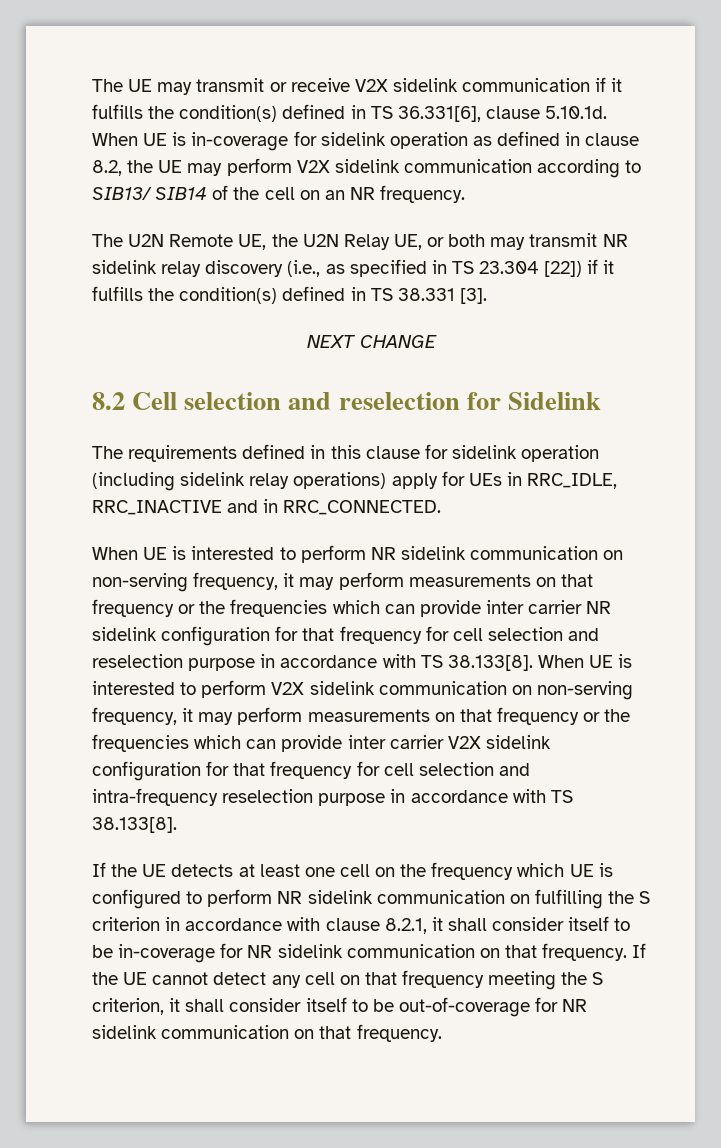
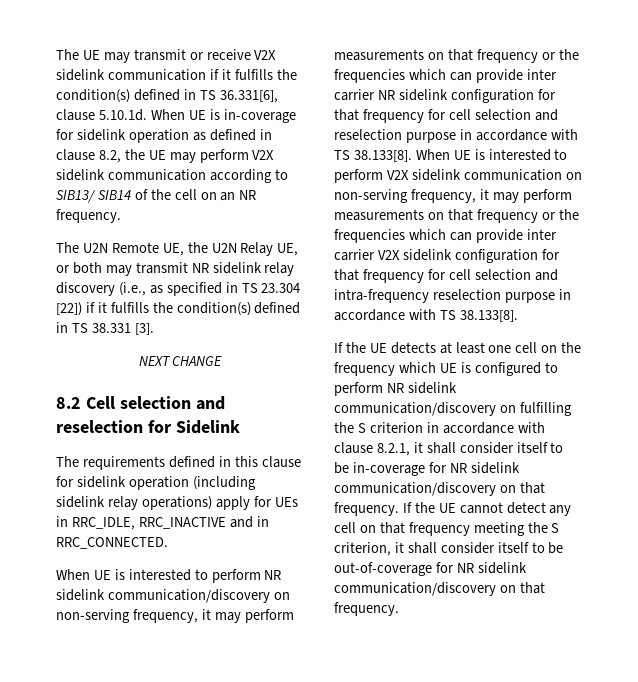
- When UE is interested to perform NR sidelink communication on non-serving frequency, it may perform measurements on that frequency or the frequencies which can provide inter carrier NR sidelink configuration for that frequency for cell selection and reselection purpose in accordance with TS 38.133[8]. When UE is interested to perform V2X sidelink communication on non-serving frequency, it may perform measurements on that frequency or the frequencies which can provide inter carrier V2X sidelink configuration for that frequency for cell selection and intra-frequency reselection purpose in accordance with TS 38.133[8].
+ When UE is interested to perform NR sidelink communication/discovery on non-serving frequency, it may perform measurements on that frequency or the frequencies which can provide inter carrier NR sidelink configuration for that frequency for cell selection and reselection purpose in accordance with TS 38.133[8]. When UE is interested to perform V2X sidelink communication on non-serving frequency, it may perform measurements on that frequency or the frequencies which can provide inter carrier V2X sidelink configuration for that frequency for cell selection and intra-frequency reselection purpose in accordance with TS 38.133[8].
- If the UE detects at least one cell on the frequency which UE is configured to perform NR sidelink communication on fulfilling the S criterion in accordance with clause 8.2.1, it shall consider itself to be in-coverage for NR sidelink communication on that frequency.
+ If the UE detects at least one cell on the frequency which UE is configured to perform NR sidelink communication/discovery on fulfilling the S criterion in accordance with clause 8.2.1, it shall consider itself to be in-coverage for NR sidelink communication/discovery on that frequency.
- If the UE cannot detect any cell on that frequency meeting the S criterion, it shall consider itself to be out-of-coverage for NR sidelink communication on that frequency.
+ If the UE cannot detect any cell on that frequency meeting the S criterion, it shall consider itself to be out-of-coverage for NR sidelink communication/discovery on that frequency.

